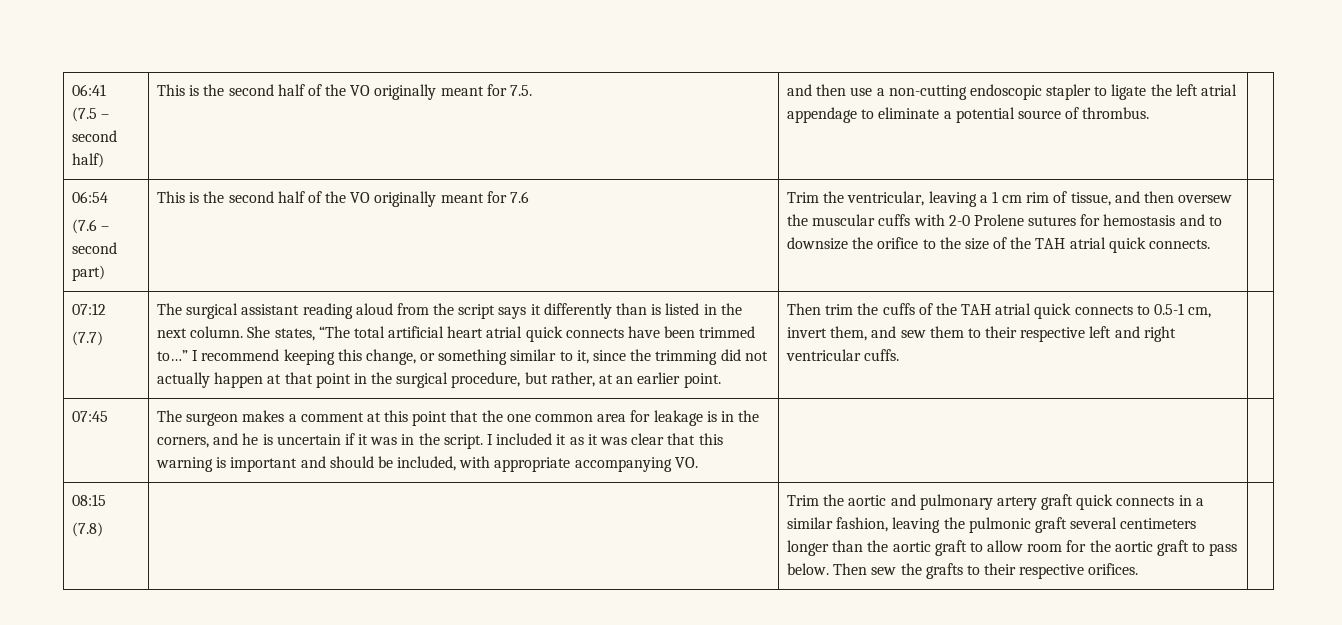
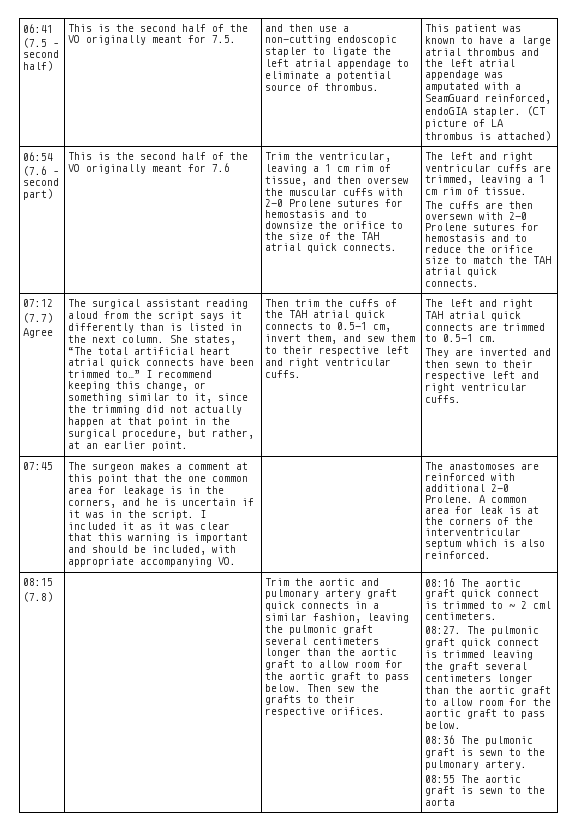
+ This patient was known to have a large atrial thrombus and the left atrial appendage was amputated with a SeamGuard reinforced, endoGIA stapler. (CT picture of LA thrombus is attached)
+ The left and right ventricular cuffs are trimmed, leaving a 1 cm rim of tissue.
+ The cuffs are then oversewn with 2-0 Prolene sutures for hemostasis and to reduce the orifice size to match the TAH atrial quick connects.
+ Agree
+ The left and right TAH atrial quick connects are trimmed to 0.5-1 cm.
+ They are inverted and then sewn to their respective left and right ventricular cuffs.
+ The anastomoses are reinforced with additional 2-0 Prolene. A common area for leak is at the corners of the interventricular septum which is also reinforced.
+ 08:16 The aortic graft quick connect is trimmed to ~ 2 cml centimeters.
+ 08:27. The pulmonic graft quick connect is trimmed leaving the graft several centimeters longer than the aortic graft to allow room for the aortic graft to pass below.
+ 08:36 The pulmonic graft is sewn to the pulmonary artery.
+ 08:55 The aortic graft is sewn to the aorta

